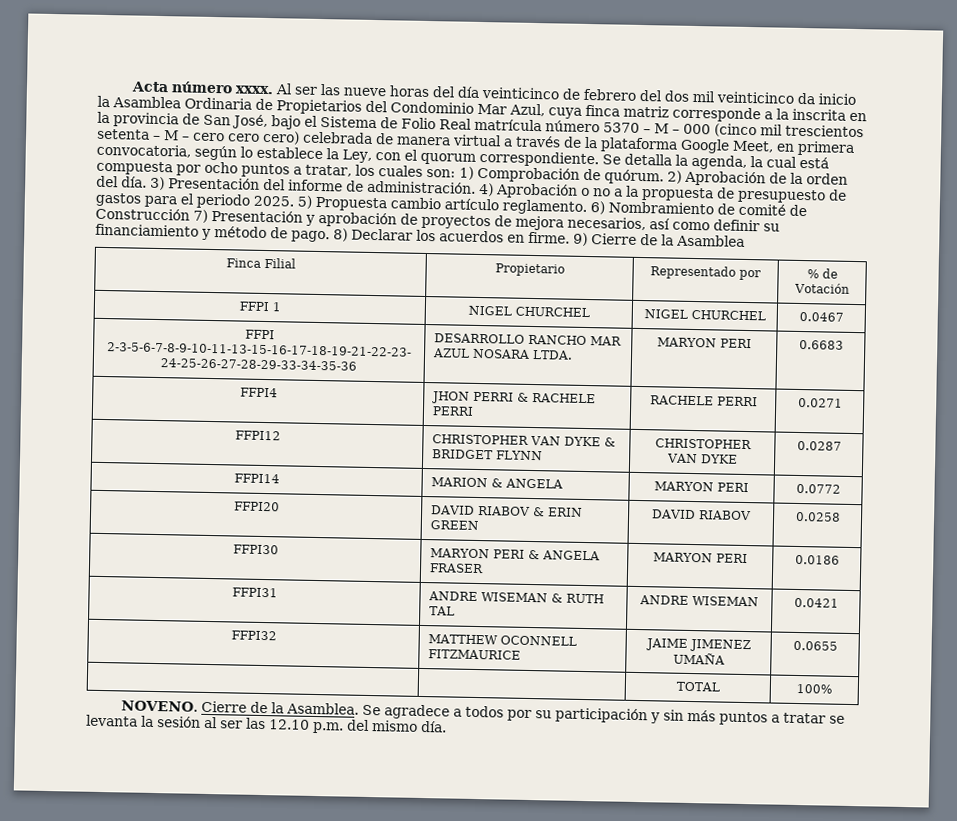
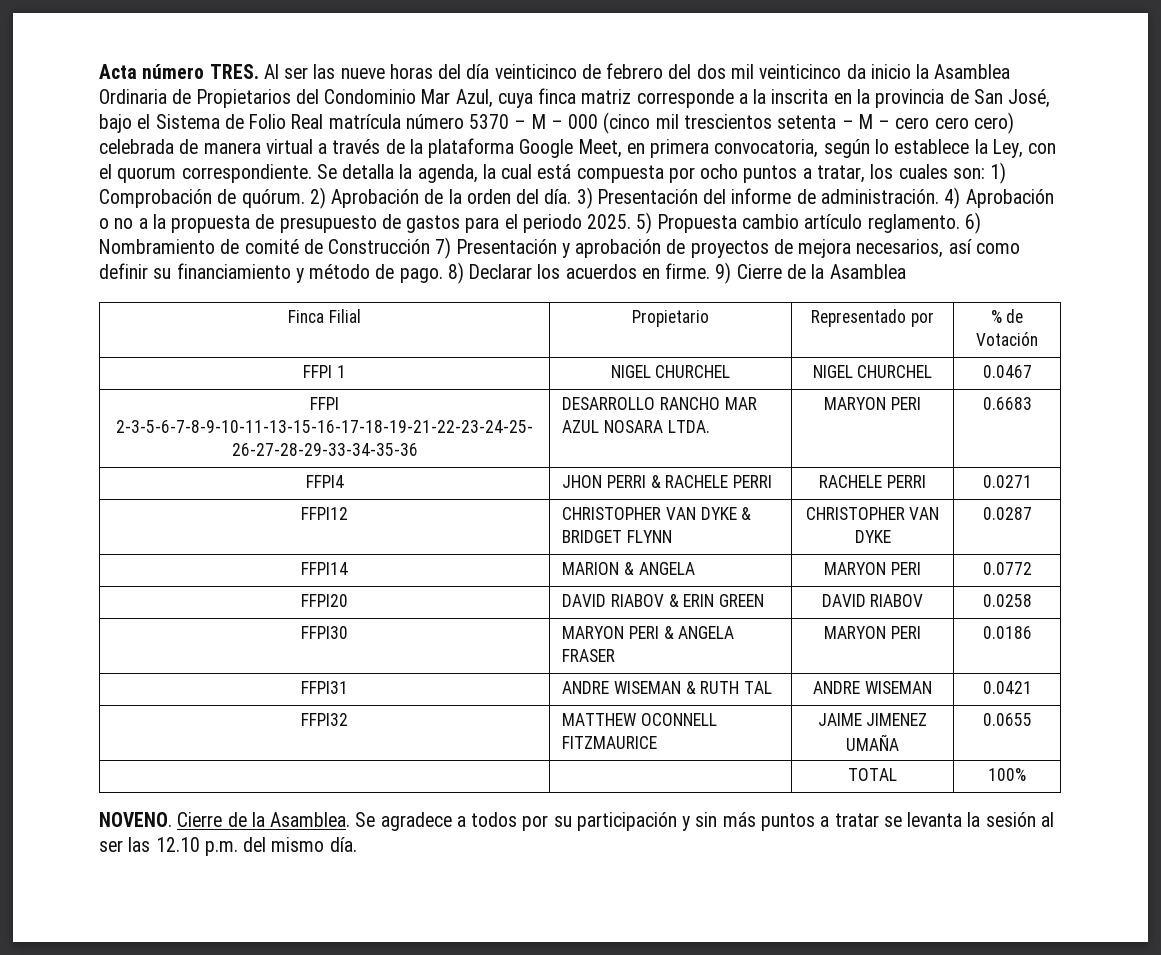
- Acta número xxxx.
+ Acta número TRES.

